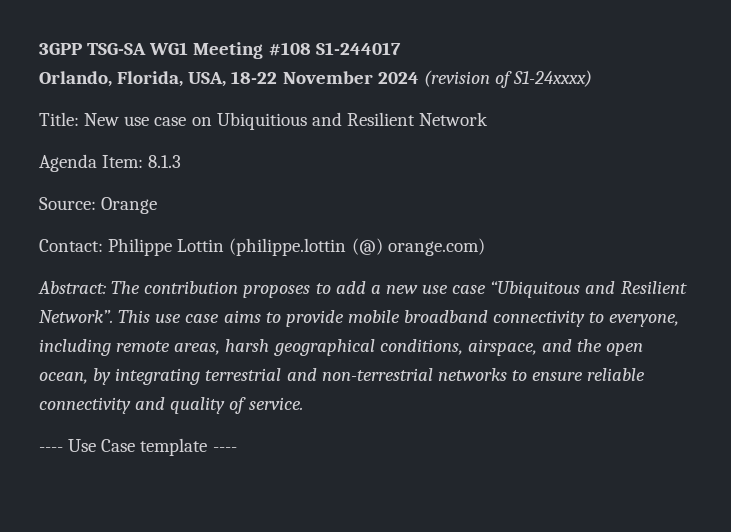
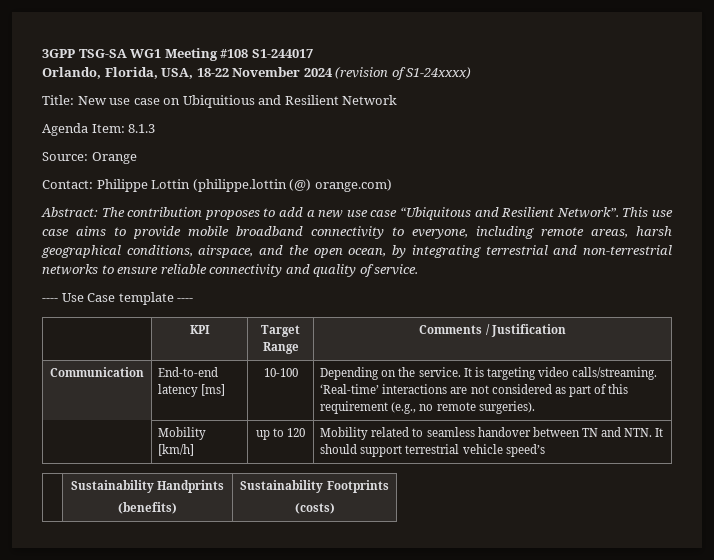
+ | KPI | Target Range | Comments / Justification
+ Communication | End-to-end latency [ms] | 10-100 | Depending on the service. It is targeting video calls/streaming. ‘Real-time’ interactions are not considered as part of this requirement (e.g., no remote surgeries).
+ | Mobility [km/h] | up to 120 | Mobility related to seamless handover between TN and NTN. It should support terrestrial vehicle speed’s
+ | Sustainability Handprints
+ (benefits) | Sustainability Footprints
+ (costs)

